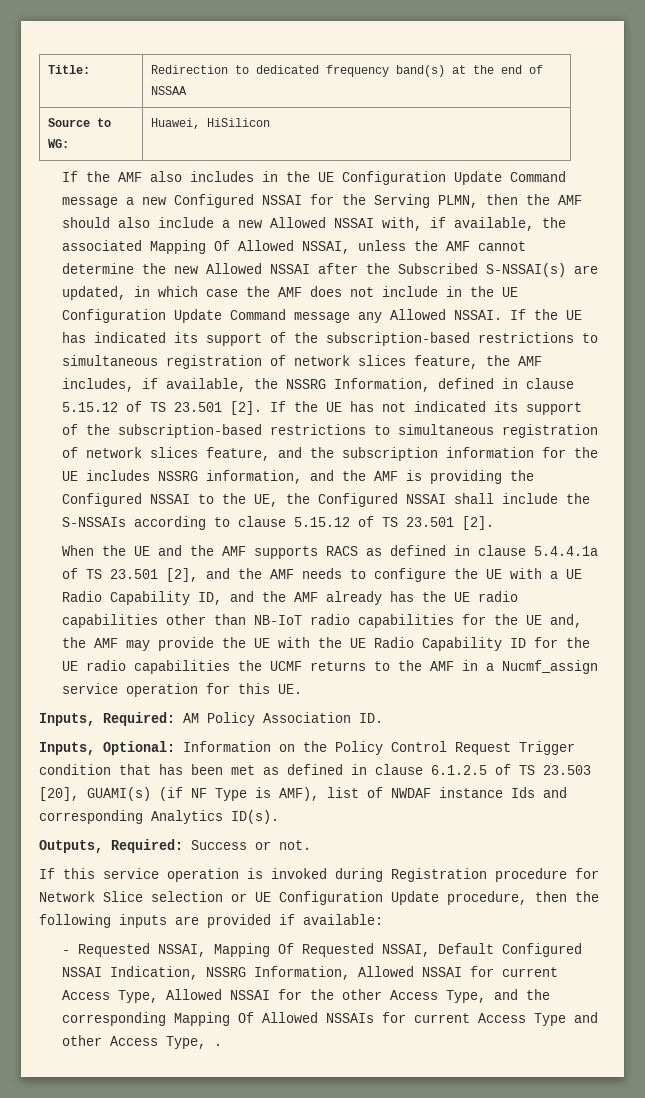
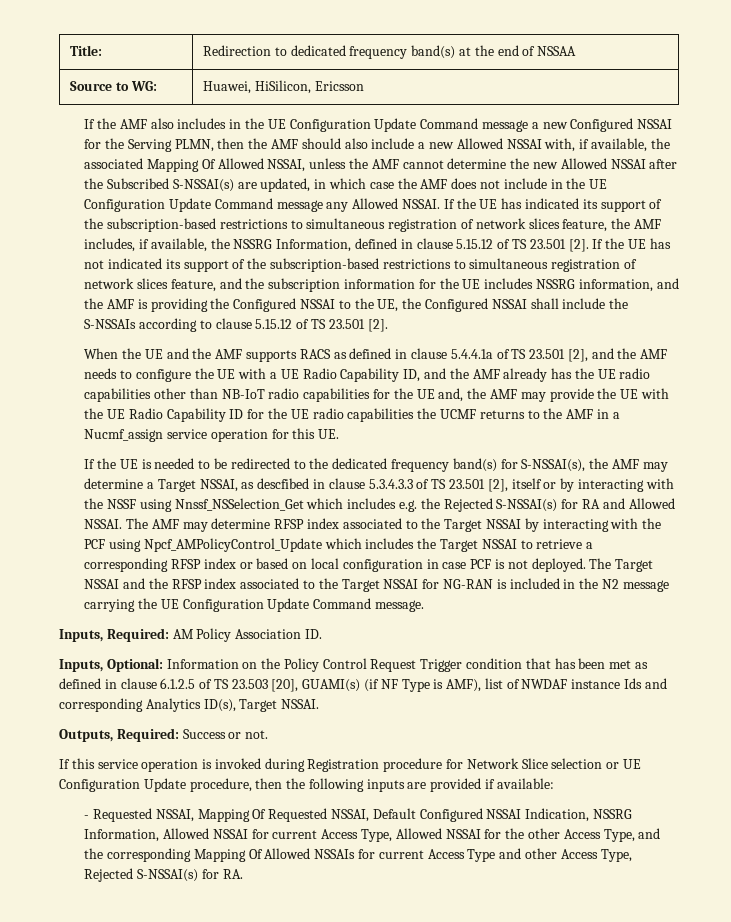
- Source to WG: | Huawei, HiSilicon
+ Source to WG: | Huawei, HiSilicon, Ericsson
+ If the UE is needed to be redirected to the dedicated frequency band(s) for S-NSSAI(s), the AMF may determine a Target NSSAI, as descfibed in clause 5.3.4.3.3 of TS 23.501 [2], itself or by interacting with the NSSF using Nnssf_NSSelection_Get which includes e.g. the Rejected S-NSSAI(s) for RA and Allowed NSSAI. The AMF may determine RFSP index associated to the Target NSSAI by interacting with the PCF using Npcf_AMPolicyControl_Update which includes the Target NSSAI to retrieve a corresponding RFSP index or based on local configuration in case PCF is not deployed. The Target NSSAI and the RFSP index associated to the Target NSSAI for NG-RAN is included in the N2 message carrying the UE Configuration Update Command message.
- Inputs, Optional: Information on the Policy Control Request Trigger condition that has been met as defined in clause 6.1.2.5 of TS 23.503 [20], GUAMI(s) (if NF Type is AMF), list of NWDAF instance Ids and corresponding Analytics ID(s).
+ Inputs, Optional: Information on the Policy Control Request Trigger condition that has been met as defined in clause 6.1.2.5 of TS 23.503 [20], GUAMI(s) (if NF Type is AMF), list of NWDAF instance Ids and corresponding Analytics ID(s), Target NSSAI.
- - Requested NSSAI, Mapping Of Requested NSSAI, Default Configured NSSAI Indication, NSSRG Information, Allowed NSSAI for current Access Type, Allowed NSSAI for the other Access Type, and the corresponding Mapping Of Allowed NSSAIs for current Access Type and other Access Type, .
+ - Requested NSSAI, Mapping Of Requested NSSAI, Default Configured NSSAI Indication, NSSRG Information, Allowed NSSAI for current Access Type, Allowed NSSAI for the other Access Type, and the corresponding Mapping Of Allowed NSSAIs for current Access Type and other Access Type, Rejected S-NSSAI(s) for RA.

